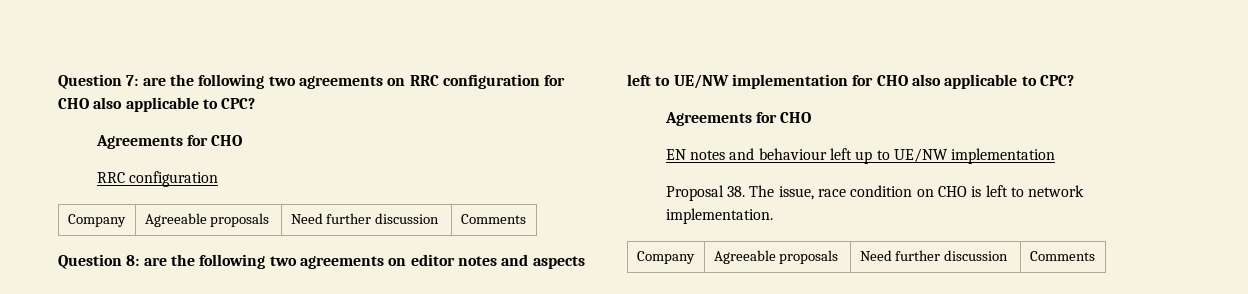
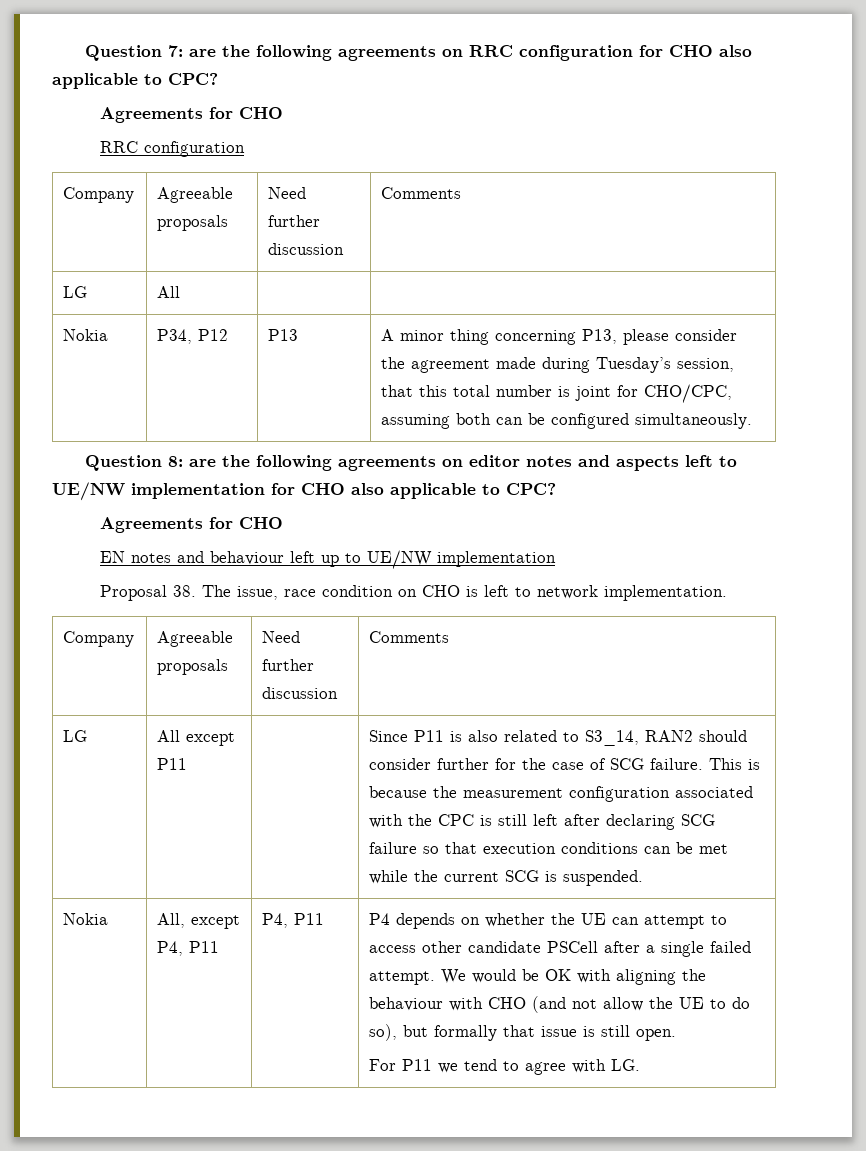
- Question 7: are the following two agreements on RRC configuration for CHO also applicable to CPC?
+ Question 7: are the following agreements on RRC configuration for CHO also applicable to CPC?
+ LG | All | |
+ Nokia | P34, P12 | P13 | A minor thing concerning P13, please consider the agreement made during Tuesday’s session, that this total number is joint for CHO/CPC, assuming both can be configured simultaneously.
- Question 8: are the following two agreements on editor notes and aspects left to UE/NW implementation for CHO also applicable to CPC?
+ Question 8: are the following agreements on editor notes and aspects left to UE/NW implementation for CHO also applicable to CPC?
+ LG | All except P11 | | Since P11 is also related to S3_14, RAN2 should consider further for the case of SCG failure. This is because the measurement configuration associated with the CPC is still left after declaring SCG failure so that execution conditions can be met while the current SCG is suspended.
+ Nokia | All, except P4, P11 | P4, P11 | P4 depends on whether the UE can attempt to access other candidate PSCell after a single failed attempt. We would be OK with aligning the behaviour with CHO (and not allow the UE to do so), but formally that issue is still open.
+ For P11 we tend to agree with LG.

